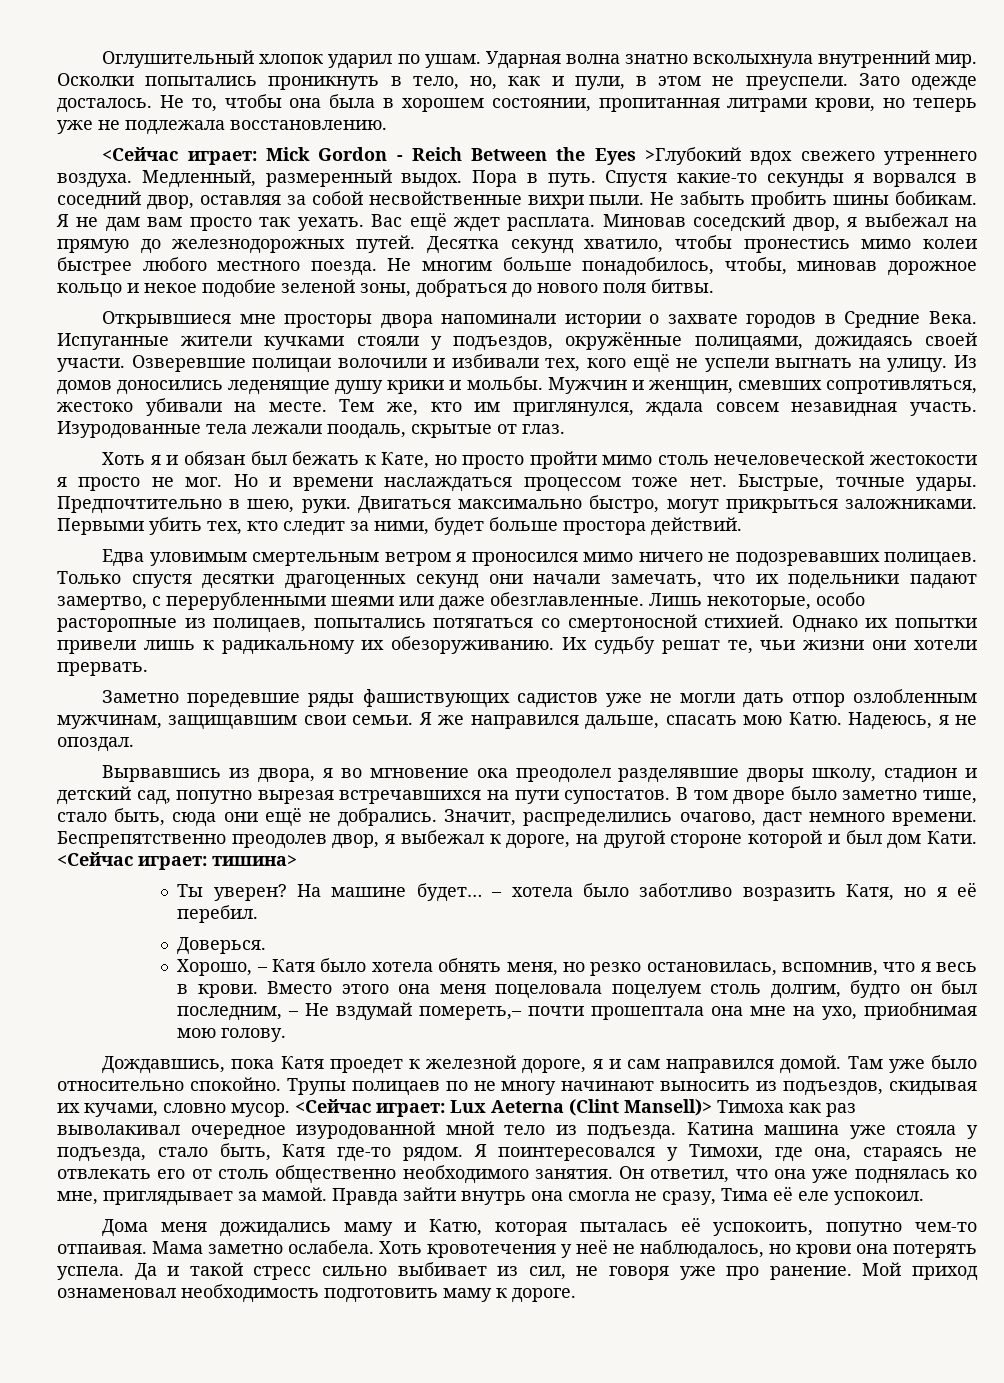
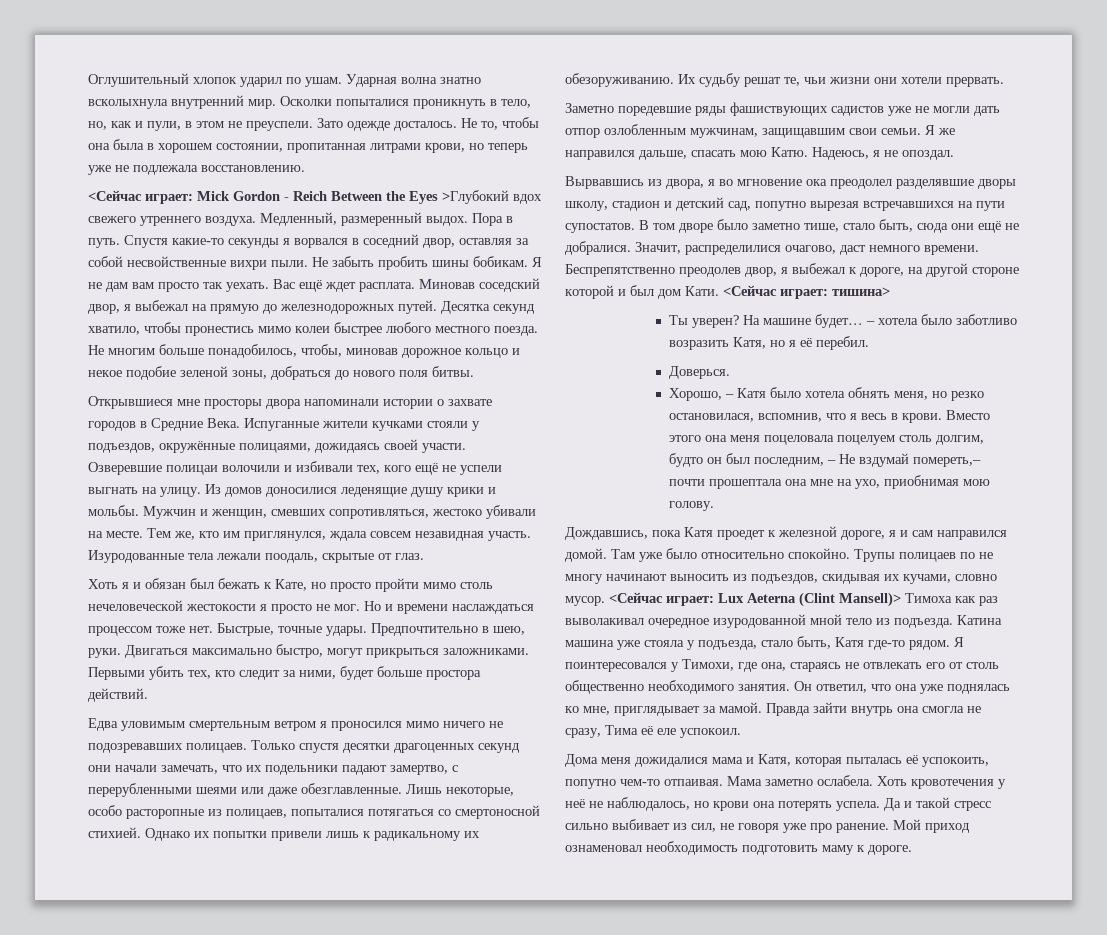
- Осколки попытались проникнуть в тело, но, как и пули, в этом не преуспели.
+ Осколки попыталися проникнуть в тело, но, как и пули, в этом не преуспели.
- Из домов доносились леденящие душу крики и мольбы.
+ Из домов доносилися леденящие душу крики и мольбы.
- Лишь некоторые, особо расторопные из полицаев, попытались потягаться со смертоносной стихией.
+ Лишь некоторые, особо расторопные из полицаев, попыталися потягаться со смертоносной стихией.
- В том дворе было заметно тише, стало быть, сюда они ещё не добрались. Значит, распределились очагово, даст немного времени.
+ В том дворе было заметно тише, стало быть, сюда они ещё не добралися. Значит, распределилися очагово, даст немного времени.
- Хорошо, – Катя было хотела обнять меня, но резко остановилась, вспомнив, что я весь в крови.
+ Хорошо, – Катя было хотела обнять меня, но резко остановилася, вспомнив, что я весь в крови.
- Дома меня дожидались маму и Катю, которая пыталась её успокоить, попутно чем-то отпаивая.
+ Дома меня дожидалися мама и Катя, которая пыталась её успокоить, попутно чем-то отпаивая.

